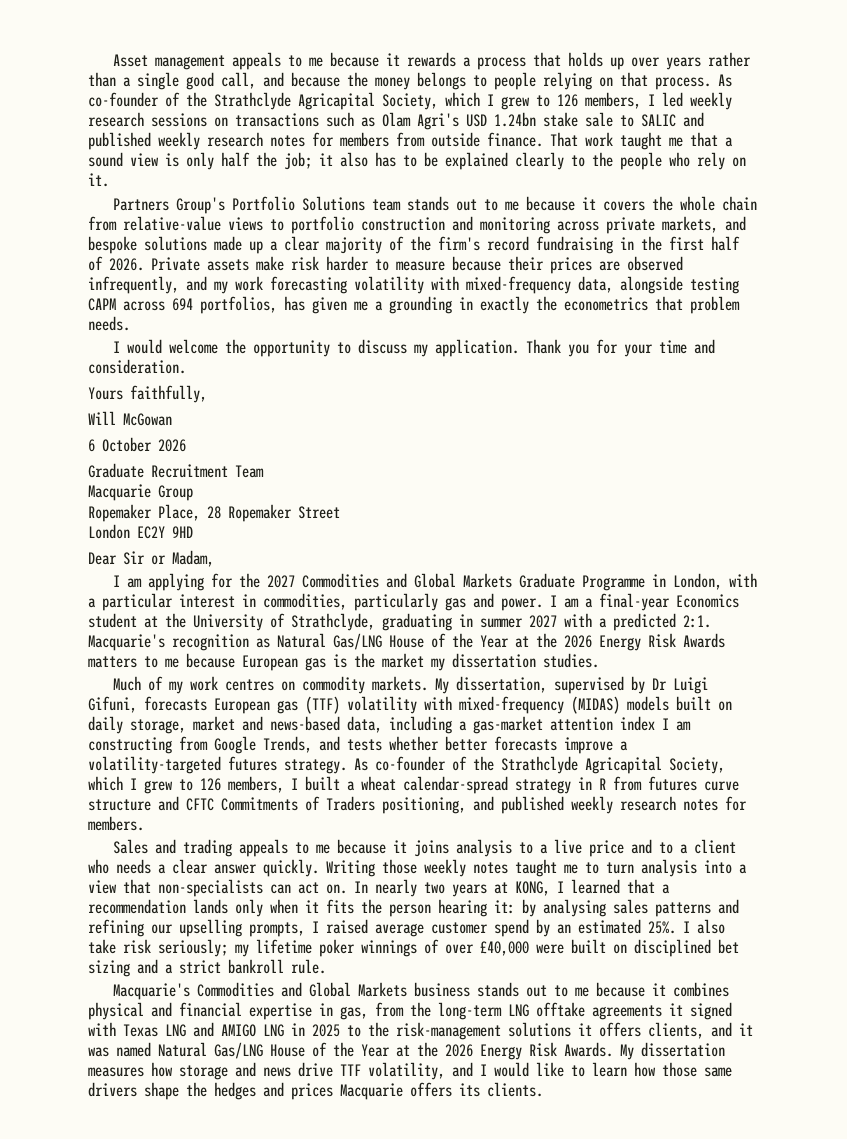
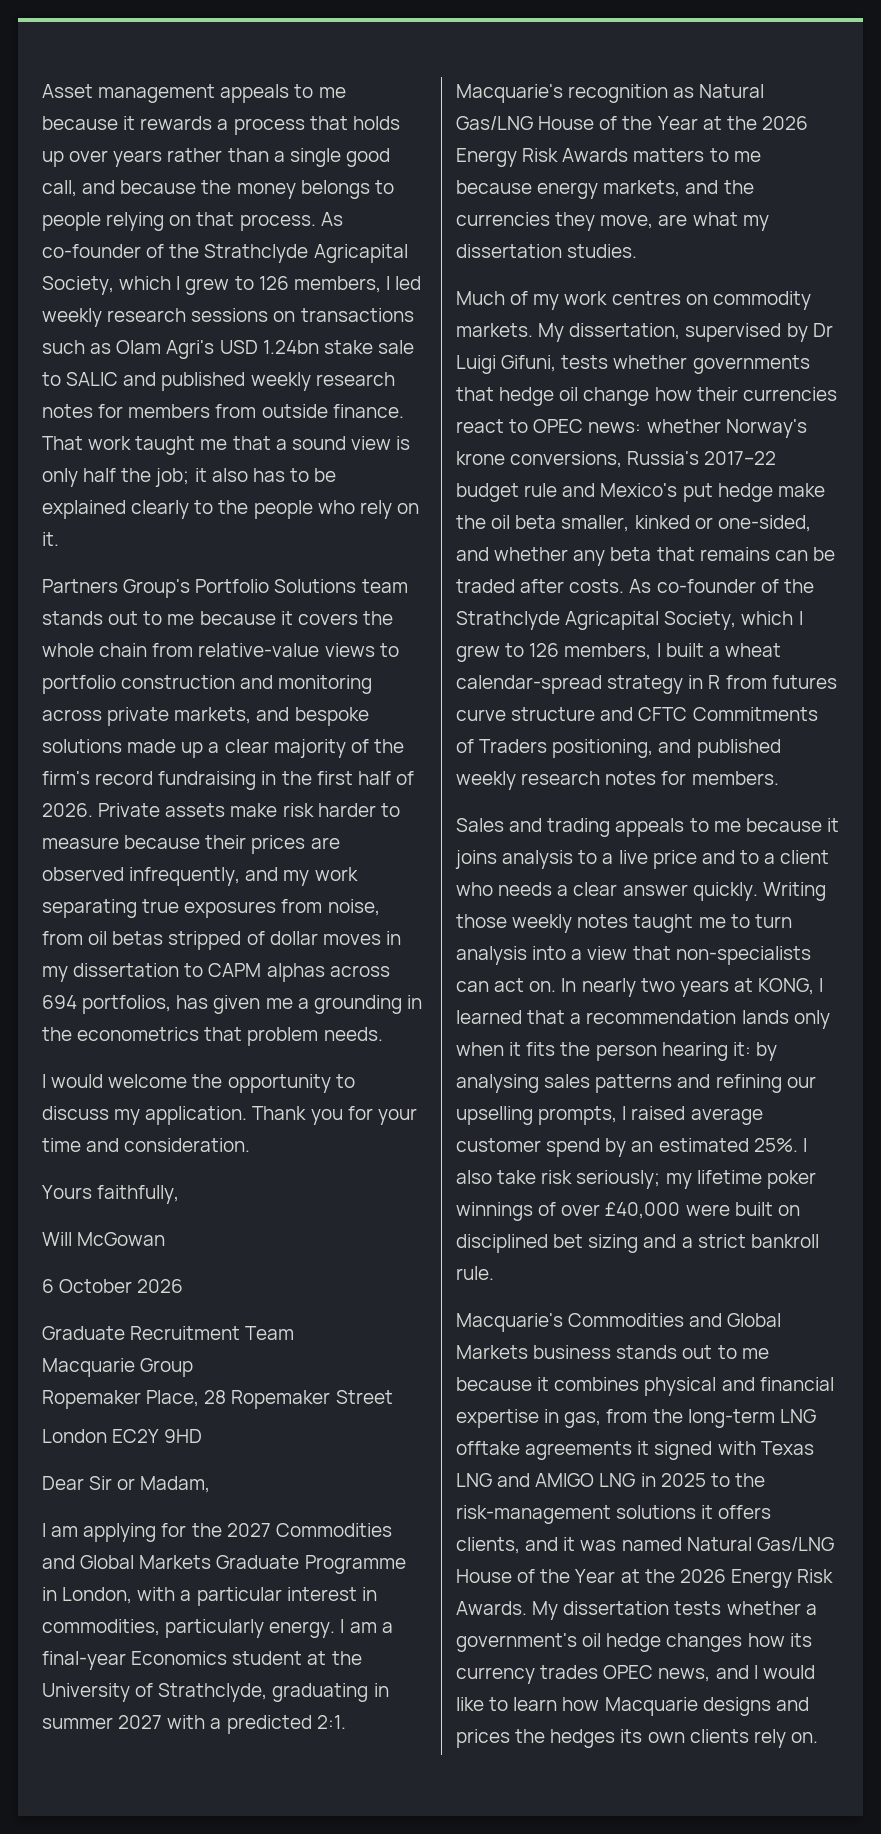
- Private assets make risk harder to measure because their prices are observed infrequently, and my work forecasting volatility with mixed-frequency data, alongside testing CAPM across 694 portfolios, has given me a grounding in exactly the econometrics that problem needs.
+ Private assets make risk harder to measure because their prices are observed infrequently, and my work separating true exposures from noise, from oil betas stripped of dollar moves in my dissertation to CAPM alphas across 694 portfolios, has given me a grounding in the econometrics that problem needs.
- I am applying for the 2027 Commodities and Global Markets Graduate Programme in London, with a particular interest in commodities, particularly gas and power.
+ I am applying for the 2027 Commodities and Global Markets Graduate Programme in London, with a particular interest in commodities, particularly energy.
- Macquarie's recognition as Natural Gas/LNG House of the Year at the 2026 Energy Risk Awards matters to me because European gas is the market my dissertation studies.
+ Macquarie's recognition as Natural Gas/LNG House of the Year at the 2026 Energy Risk Awards matters to me because energy markets, and the currencies they move, are what my dissertation studies.
- My dissertation, supervised by Dr Luigi Gifuni, forecasts European gas (TTF) volatility with mixed-frequency (MIDAS) models built on daily storage, market and news-based data, including a gas-market attention index I am constructing from Google Trends, and tests whether better forecasts improve a volatility-targeted futures strategy.
+ My dissertation, supervised by Dr Luigi Gifuni, tests whether governments that hedge oil change how their currencies react to OPEC news: whether Norway's krone conversions, Russia's 2017–22 budget rule and Mexico's put hedge make the oil beta smaller, kinked or one-sided, and whether any beta that remains can be traded after costs.
- My dissertation measures how storage and news drive TTF volatility, and I would like to learn how those same drivers shape the hedges and prices Macquarie offers its clients.
+ My dissertation tests whether a government's oil hedge changes how its currency trades OPEC news, and I would like to learn how Macquarie designs and prices the hedges its own clients rely on.

